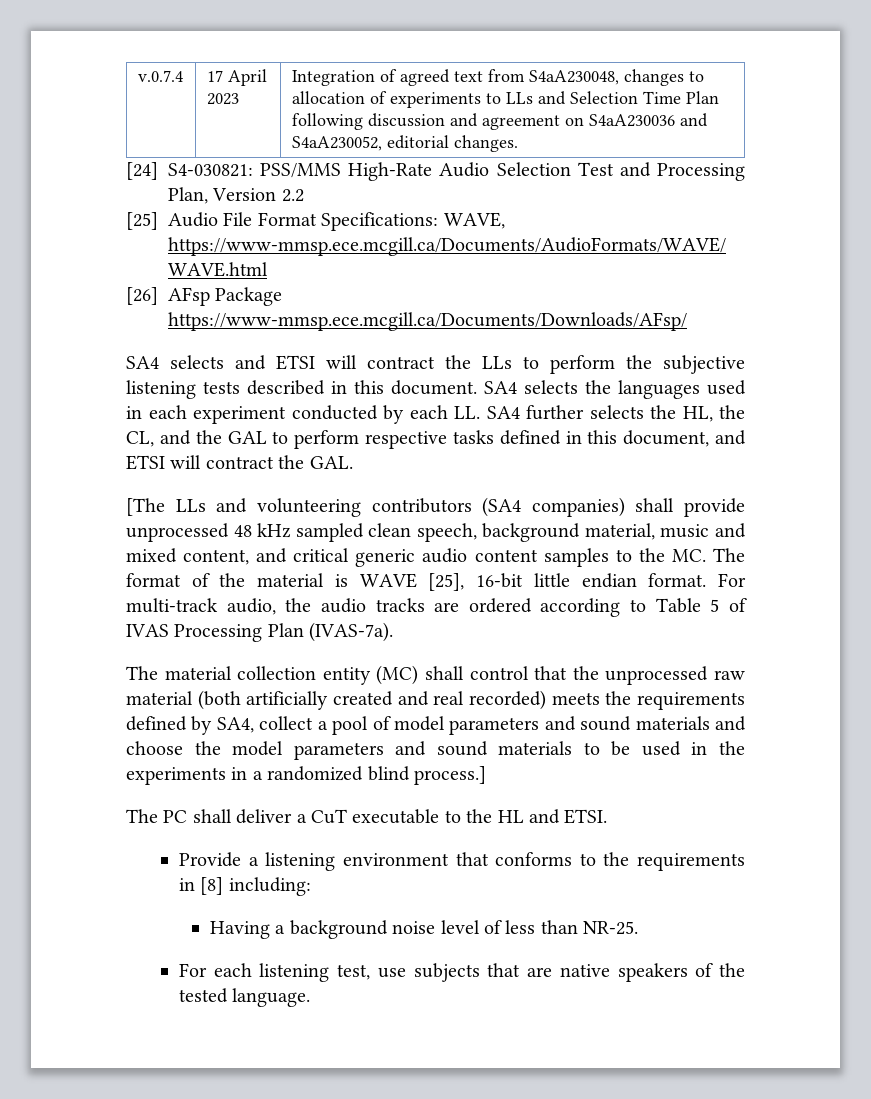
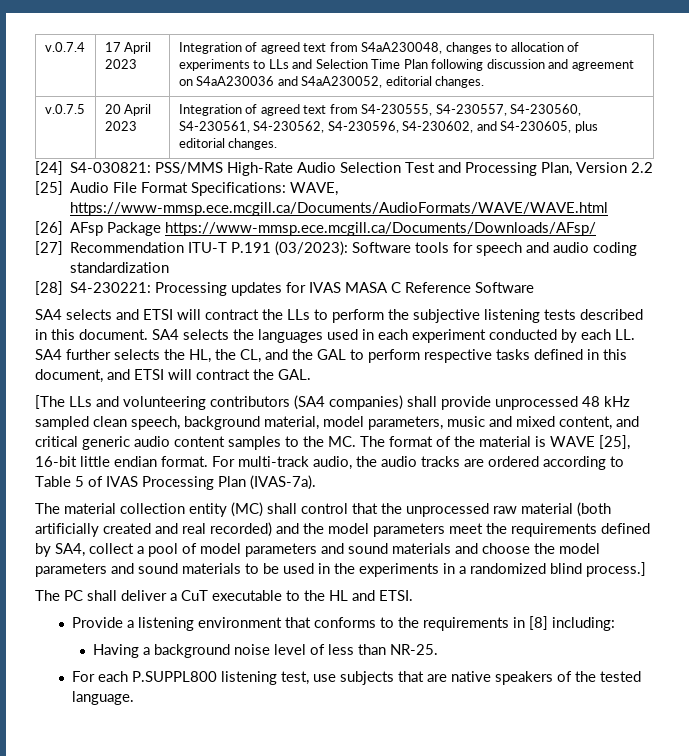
+ v.0.7.5 | 20 April 2023 | Integration of agreed text from S4-230555, S4-230557, S4-230560, S4-230561, S4-230562, S4-230596, S4-230602, and S4-230605, plus editorial changes.
+ [27] Recommendation ITU-T P.191 (03/2023): Software tools for speech and audio coding standardization
+ [28] S4-230221: Processing updates for IVAS MASA C Reference Software
- [The LLs and volunteering contributors (SA4 companies) shall provide unprocessed 48 kHz sampled clean speech, background material, music and mixed content, and critical generic audio content samples to the MC. The format of the material is WAVE [25], 16-bit little endian format.
+ [The LLs and volunteering contributors (SA4 companies) shall provide unprocessed 48 kHz sampled clean speech, background material, model parameters, music and mixed content, and critical generic audio content samples to the MC. The format of the material is WAVE [25], 16-bit little endian format.
- The material collection entity (MC) shall control that the unprocessed raw material (both artificially created and real recorded) meets the requirements defined by SA4, collect a pool of model parameters and sound materials and choose the model parameters and sound materials to be used in the experiments in a randomized blind process.]
+ The material collection entity (MC) shall control that the unprocessed raw material (both artificially created and real recorded) and the model parameters meet the requirements defined by SA4, collect a pool of model parameters and sound materials and choose the model parameters and sound materials to be used in the experiments in a randomized blind process.]
- For each listening test, use subjects that are native speakers of the tested language.
+ For each P.SUPPL800 listening test, use subjects that are native speakers of the tested language.

